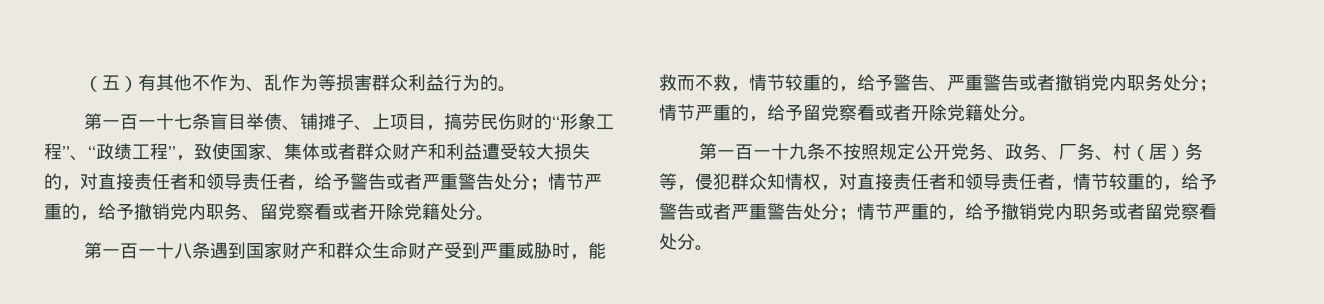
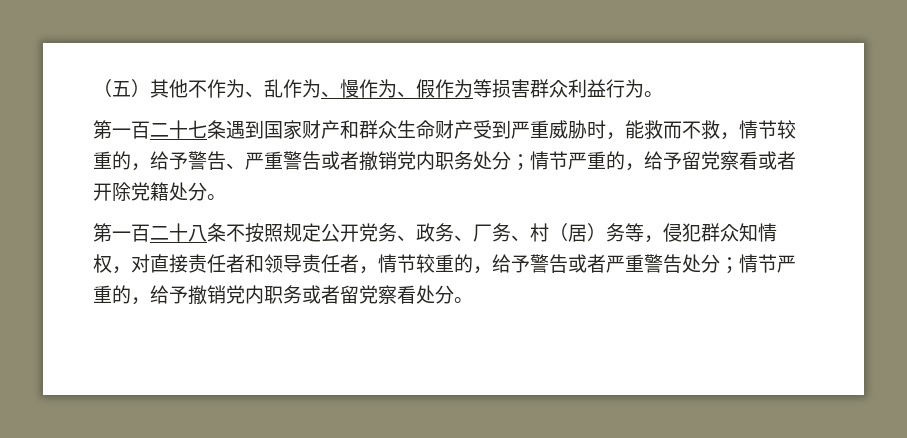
- （五）有其他不作为、乱作为等损害群众利益行为的。
- 第一百一十七条盲目举债、铺摊子、上项目，搞劳民伤财的“形象工程”、“政绩工程”，致使国家、集体或者群众财产和利益遭受较大损失的，对直接责任者和领导责任者，给予警告或者严重警告处分；情节严重的，给予撤销党内职务、留党察看或者开除党籍处分。
- 第一百一十八条遇到国家财产和群众生命财产受到严重威胁时，能救而不救，情节较重的，给予警告、严重警告或者撤销党内职务处分；情节严重的，给予留党察看或者开除党籍处分。
+ （五）其他不作为、乱作为、慢作为、假作为等损害群众利益行为。
+ 第一百二十七条遇到国家财产和群众生命财产受到严重威胁时，能救而不救，情节较重的，给予警告、严重警告或者撤销党内职务处分；情节严重的，给予留党察看或者开除党籍处分。
- 第一百一十九条不按照规定公开党务、政务、厂务、村（居）务等，侵犯群众知情权，对直接责任者和领导责任者，情节较重的，给予警告或者严重警告处分；情节严重的，给予撤销党内职务或者留党察看处分。
+ 第一百二十八条不按照规定公开党务、政务、厂务、村（居）务等，侵犯群众知情权，对直接责任者和领导责任者，情节较重的，给予警告或者严重警告处分；情节严重的，给予撤销党内职务或者留党察看处分。

